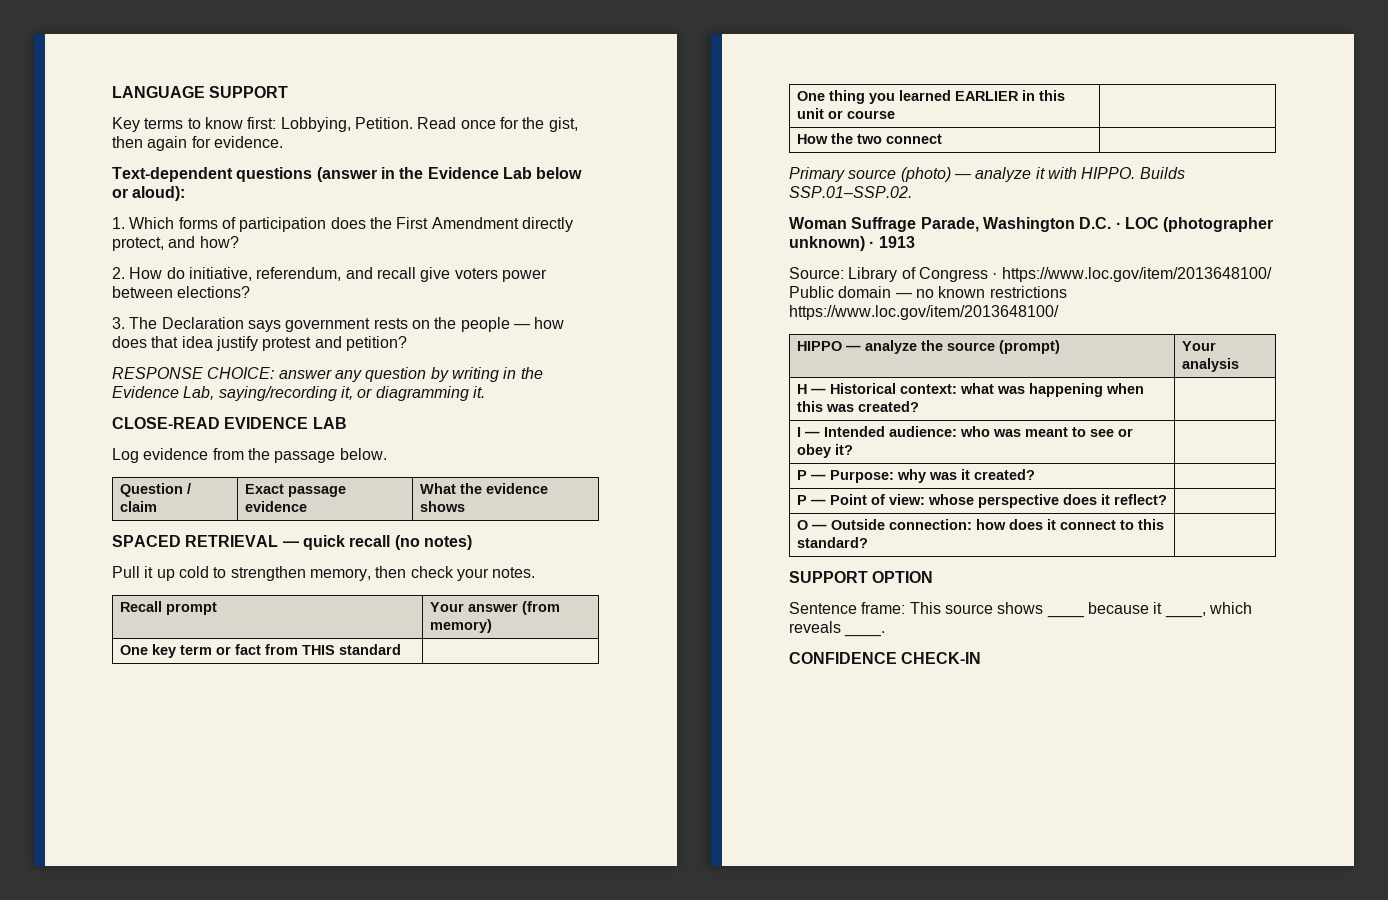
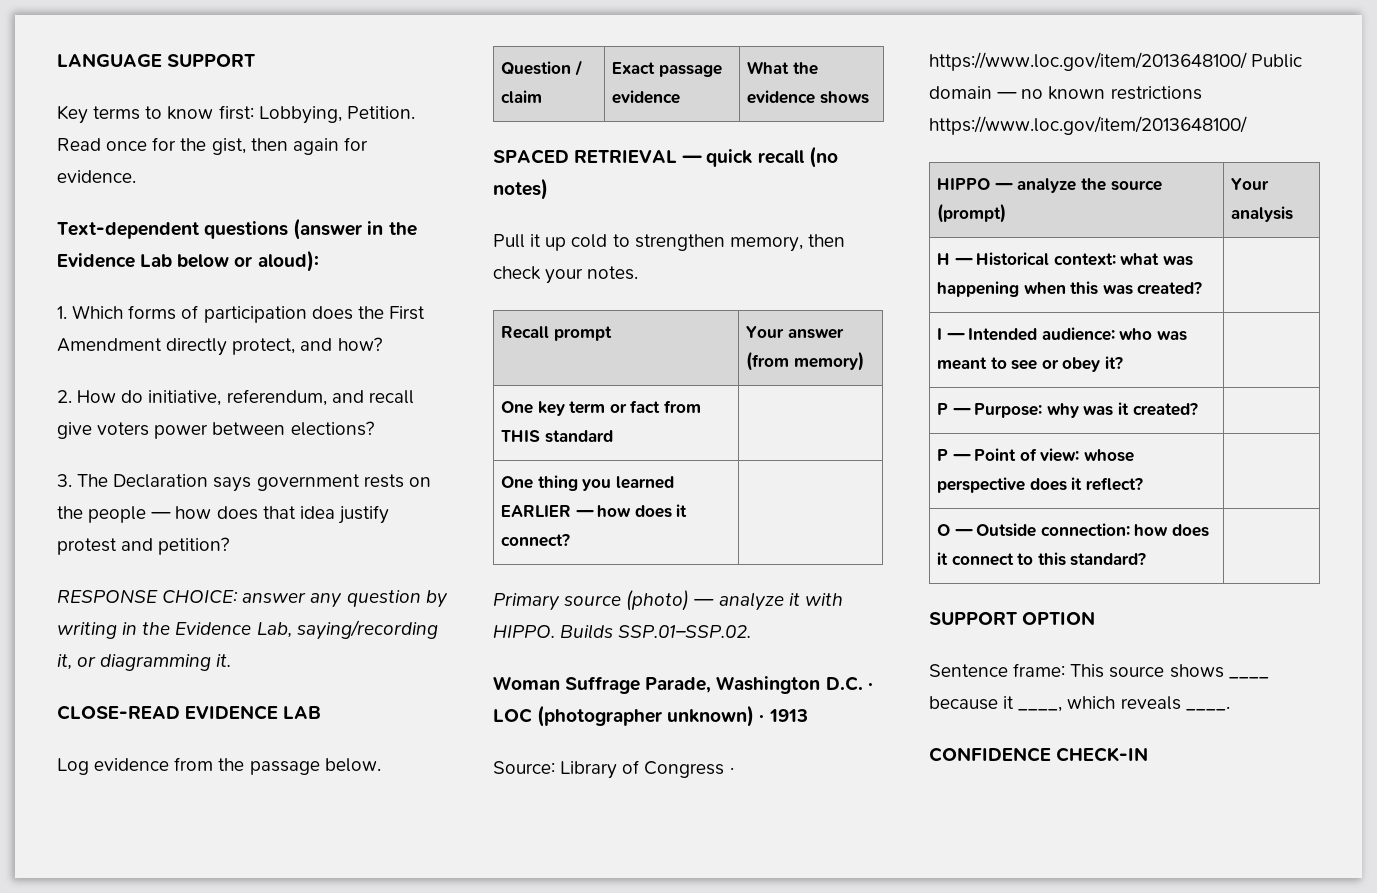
- One thing you learned EARLIER in this unit or course |
- How the two connect |
+ One thing you learned EARLIER — how does it connect? |

